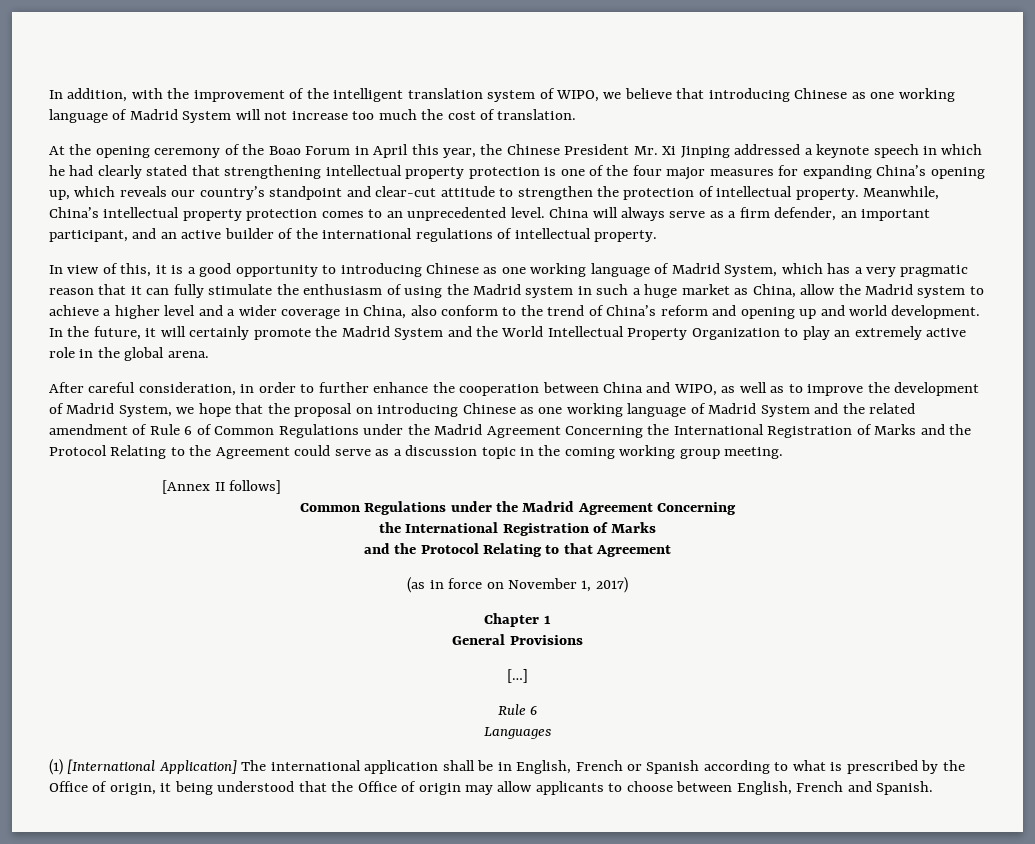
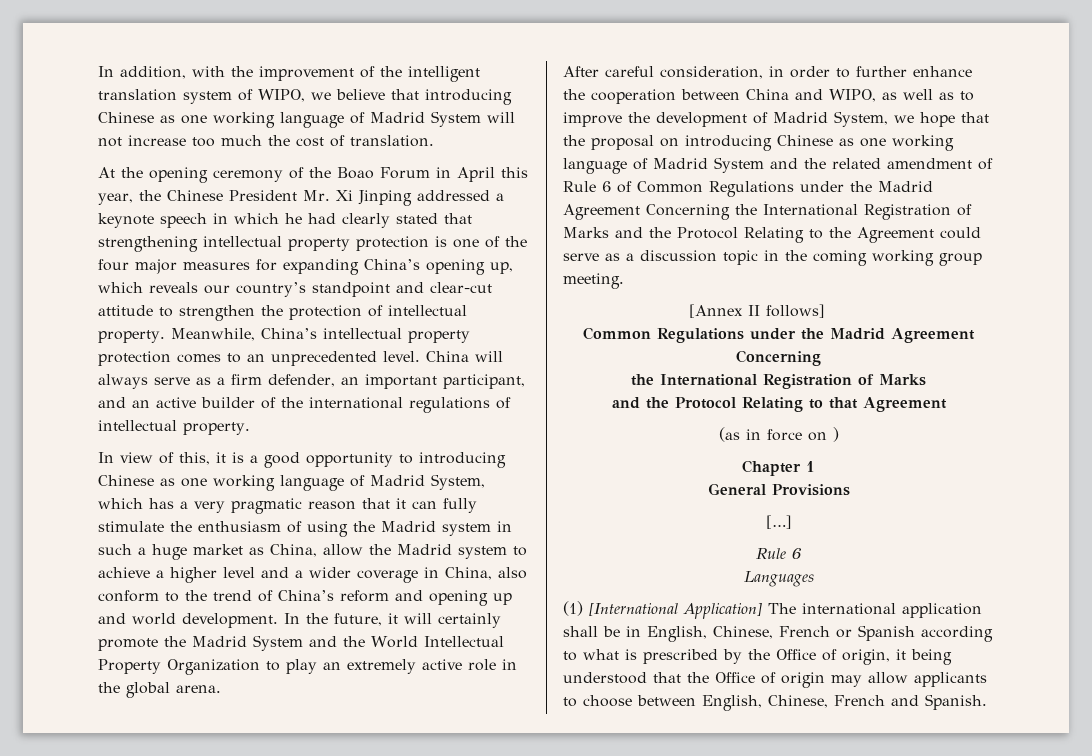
- (as in force on November 1, 2017)
+ (as in force on )
- (1) [International Application] The international application shall be in English, French or Spanish according to what is prescribed by the Office of origin, it being understood that the Office of origin may allow applicants to choose between English, French and Spanish.
+ (1) [International Application] The international application shall be in English, Chinese, French or Spanish according to what is prescribed by the Office of origin, it being understood that the Office of origin may allow applicants to choose between English, Chinese, French and Spanish.

